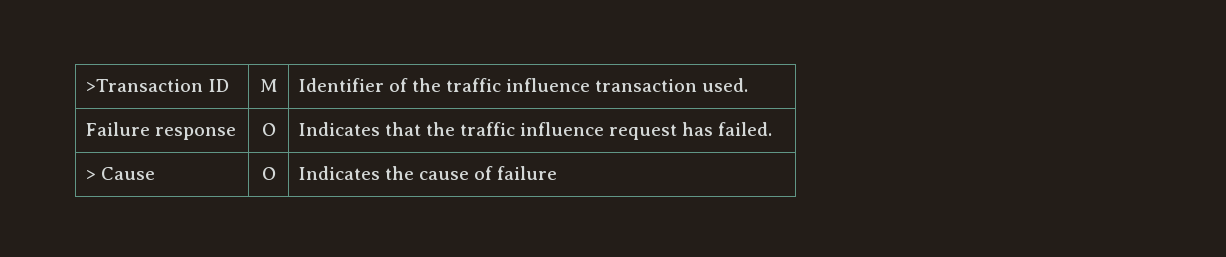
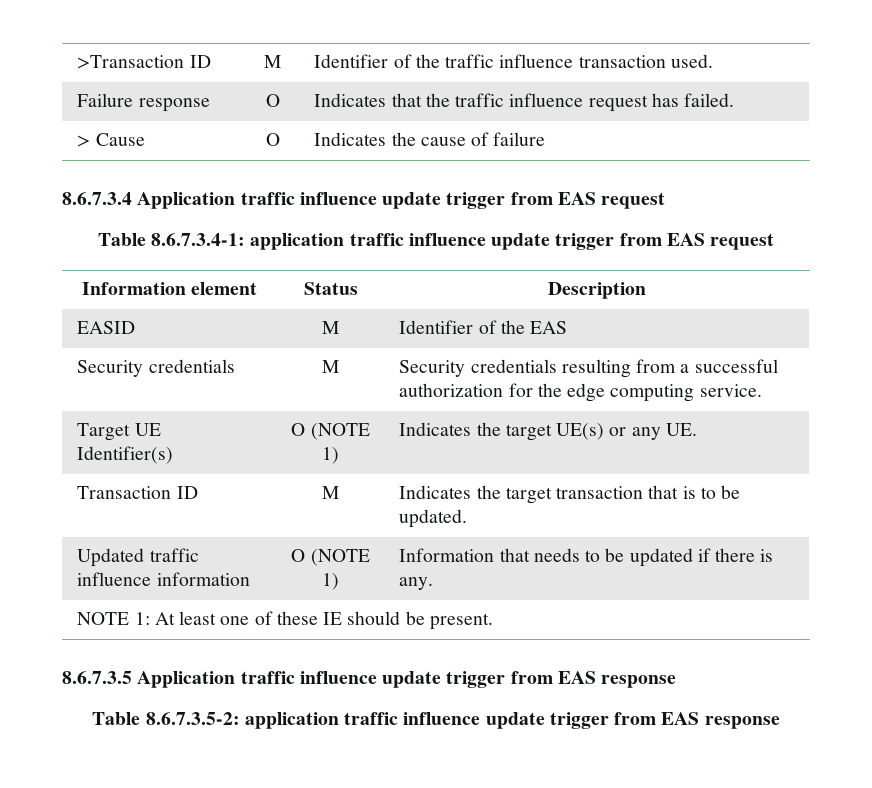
+ 8.6.7.3.4 Application traffic influence update trigger from EAS request
+ Table 8.6.7.3.4-1: application traffic influence update trigger from EAS request
+ Information element | Status | Description
+ EASID | M | Identifier of the EAS
+ Security credentials | M | Security credentials resulting from a successful authorization for the edge computing service.
+ Target UE Identifier(s) | O (NOTE 1) | Indicates the target UE(s) or any UE.
+ Transaction ID | M | Indicates the target transaction that is to be updated.
+ Updated traffic influence information | O (NOTE 1) | Information that needs to be updated if there is any.
+ NOTE 1: At least one of these IE should be present.
+ 8.6.7.3.5 Application traffic influence update trigger from EAS response
+ Table 8.6.7.3.5-2: application traffic influence update trigger from EAS response

